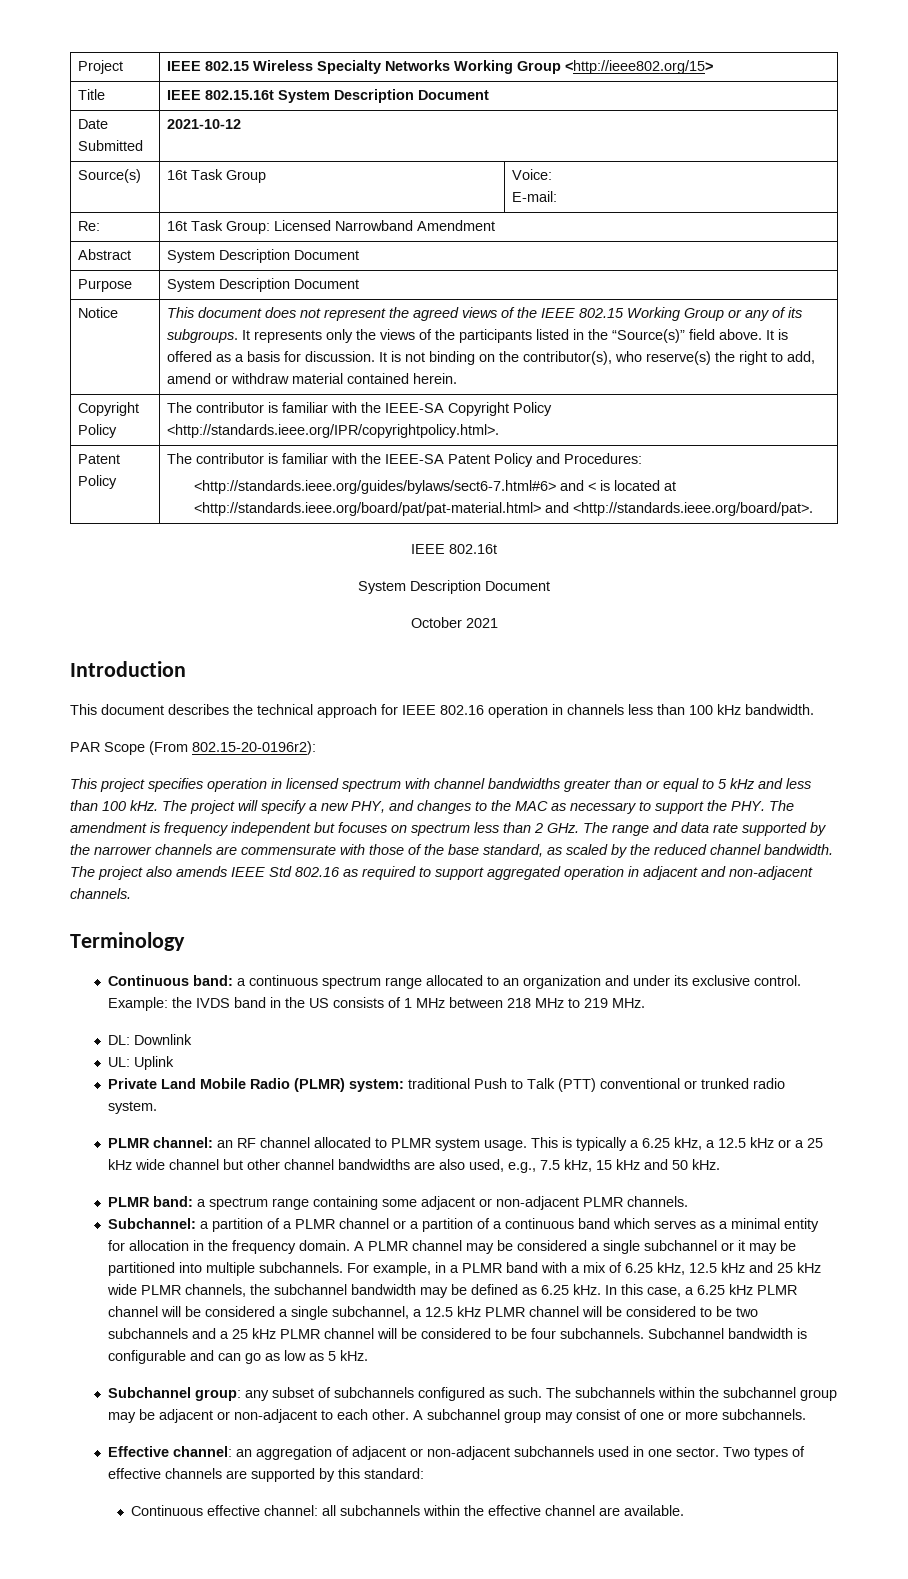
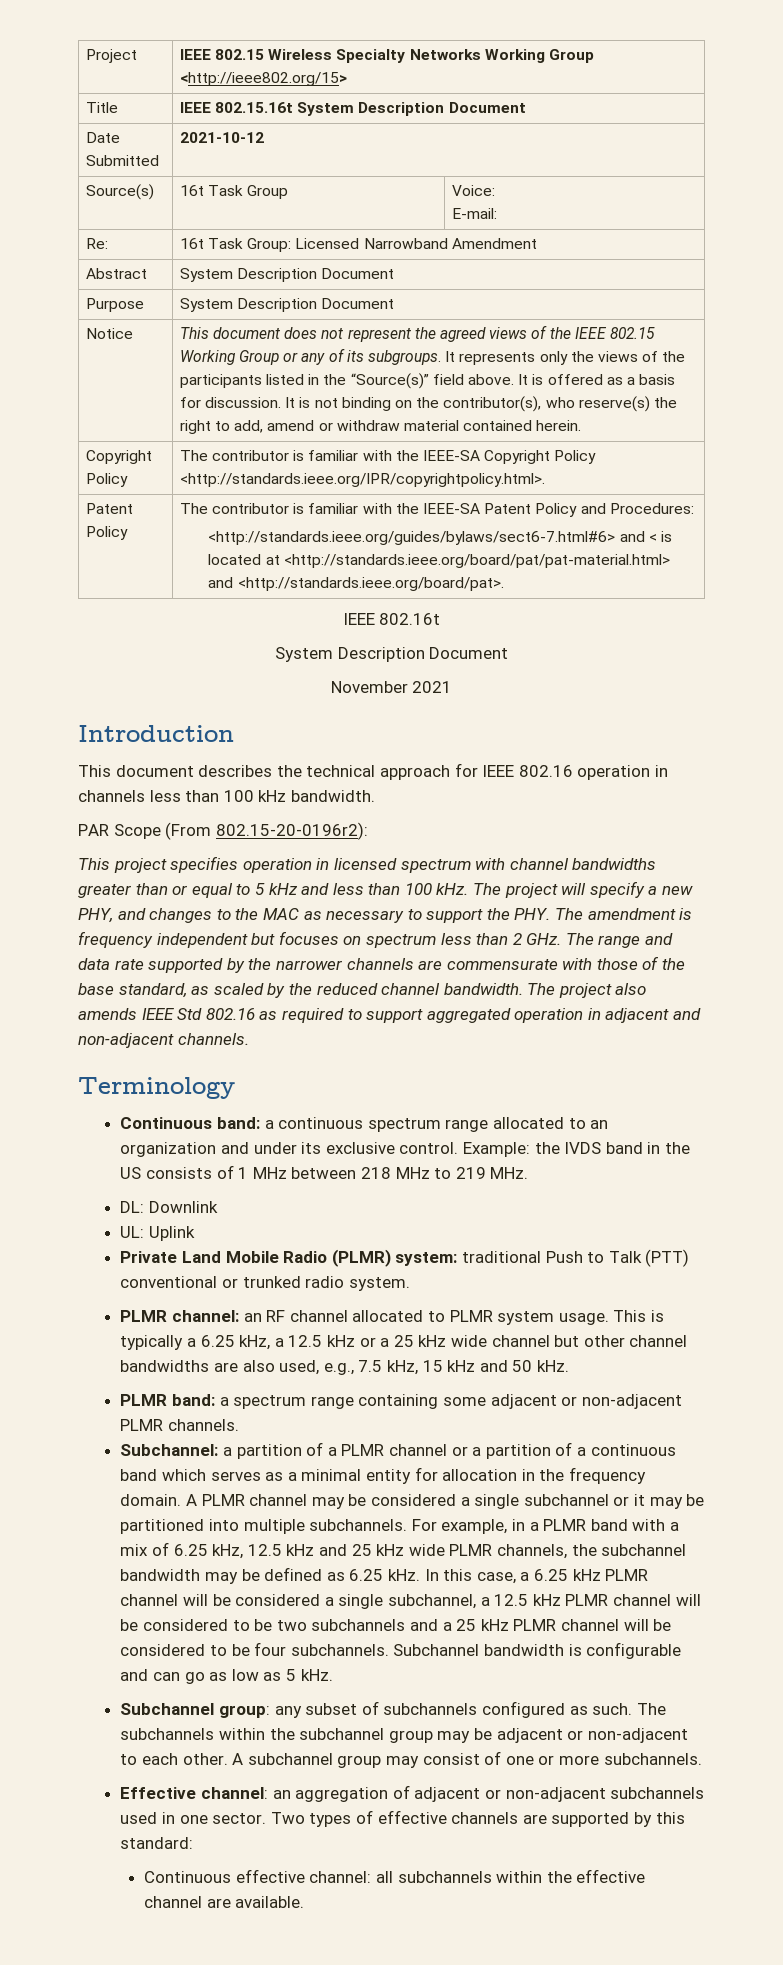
- October 2021
+ November 2021

